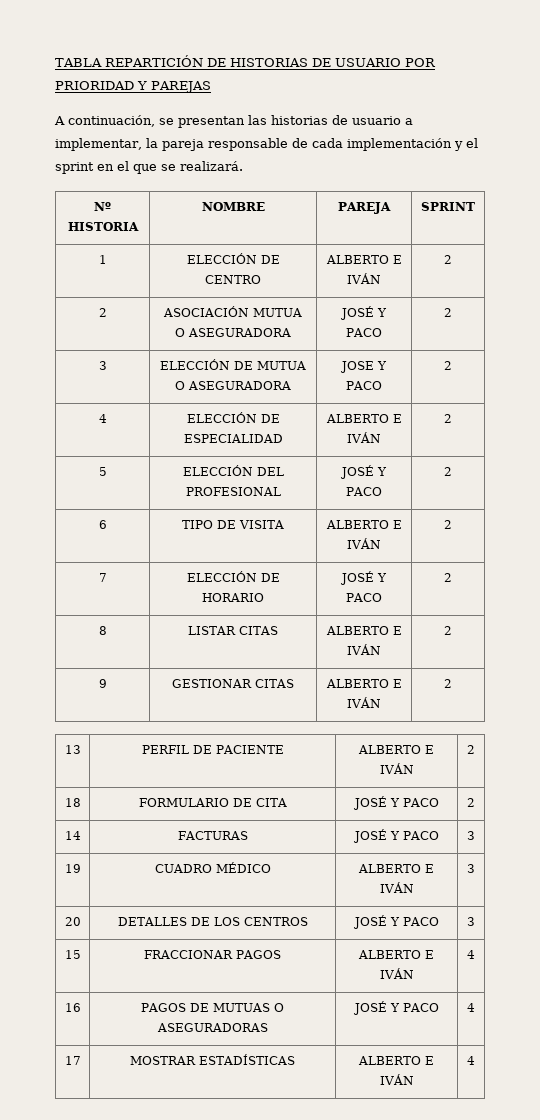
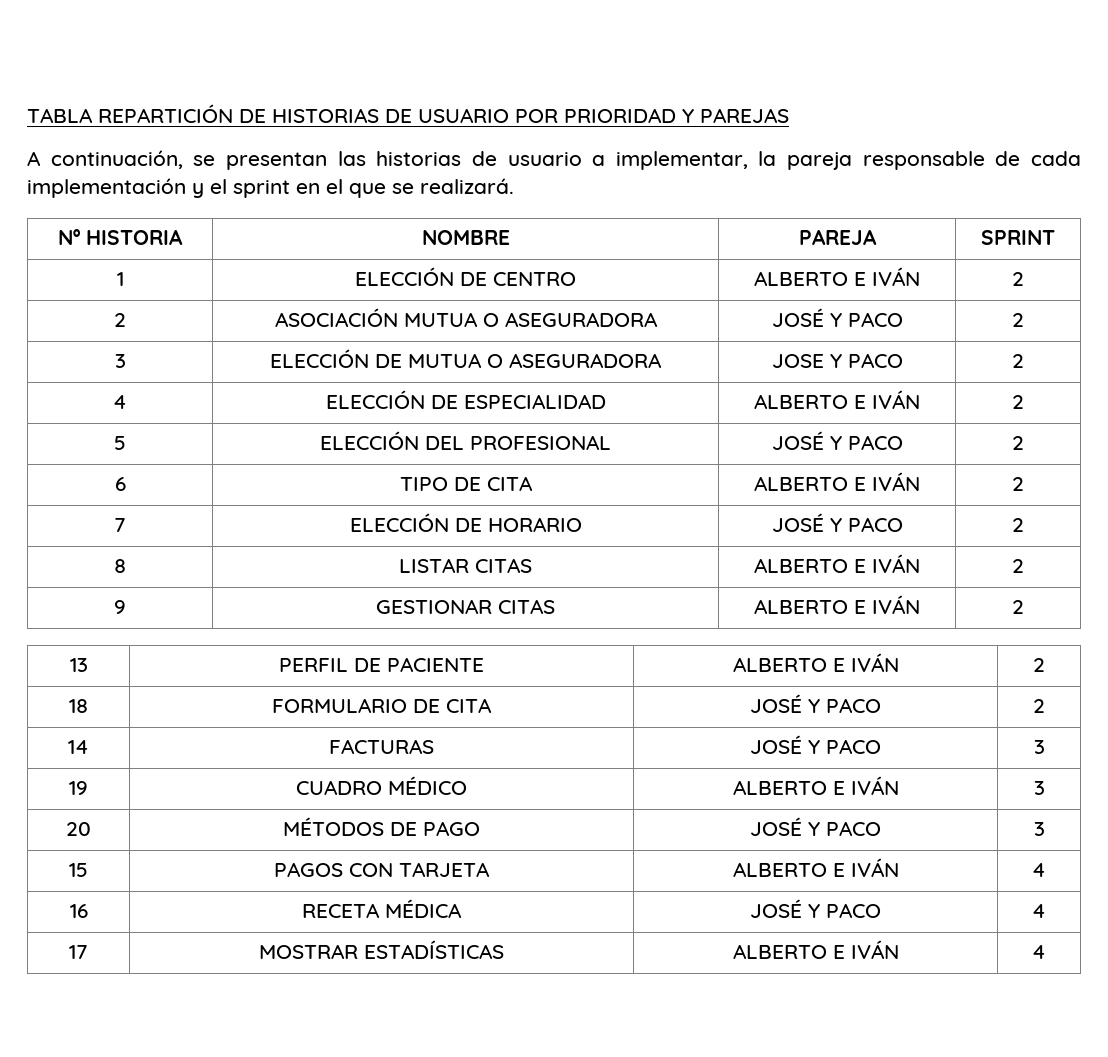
- 6 | TIPO DE VISITA | ALBERTO E IVÁN | 2
+ 6 | TIPO DE CITA | ALBERTO E IVÁN | 2
- 20 | DETALLES DE LOS CENTROS | JOSÉ Y PACO | 3
+ 20 | MÉTODOS DE PAGO | JOSÉ Y PACO | 3
- 15 | FRACCIONAR PAGOS | ALBERTO E IVÁN | 4
+ 15 | PAGOS CON TARJETA | ALBERTO E IVÁN | 4
- 16 | PAGOS DE MUTUAS O ASEGURADORAS | JOSÉ Y PACO | 4
+ 16 | RECETA MÉDICA | JOSÉ Y PACO | 4

